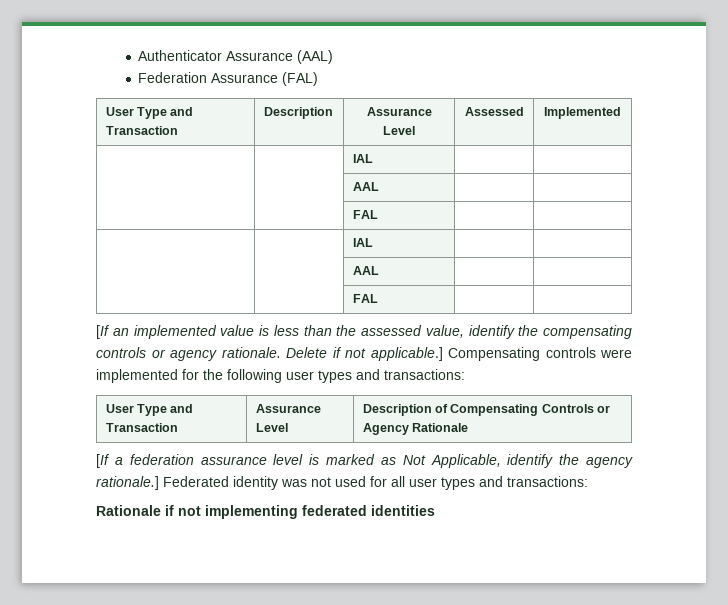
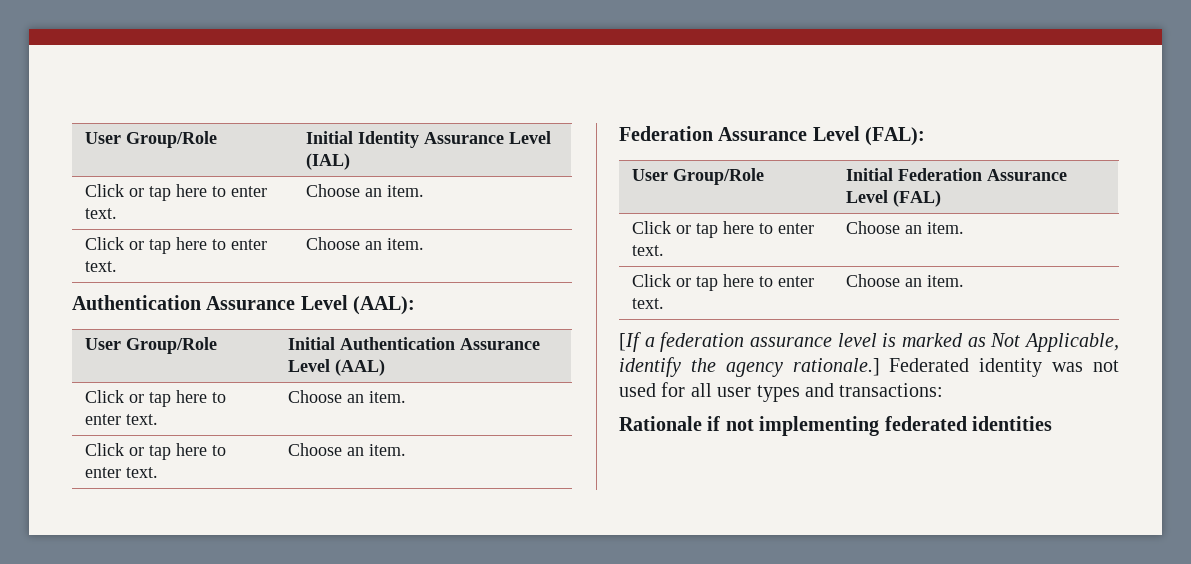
- Authenticator Assurance (AAL)
- Federation Assurance (FAL)
- User Type and Transaction | Description | Assurance Level | Assessed | Implemented
- | | IAL | |
- | | AAL | |
- | | FAL | |
- | | IAL | |
- | | AAL | |
- | | FAL | |
- [If an implemented value is less than the assessed value, identify the compensating controls or agency rationale. Delete if not applicable.] Compensating controls were implemented for the following user types and transactions:
- User Type and Transaction | Assurance Level | Description of Compensating Controls or Agency Rationale
+ User Group/Role | Initial Identity Assurance Level (IAL)
+ Click or tap here to enter text. | Choose an item.
+ Click or tap here to enter text. | Choose an item.
+ Authentication Assurance Level (AAL):
+ User Group/Role | Initial Authentication Assurance Level (AAL)
+ Click or tap here to enter text. | Choose an item.
+ Click or tap here to enter text. | Choose an item.
+ Federation Assurance Level (FAL):
+ User Group/Role | Initial Federation Assurance Level (FAL)
+ Click or tap here to enter text. | Choose an item.
+ Click or tap here to enter text. | Choose an item.

